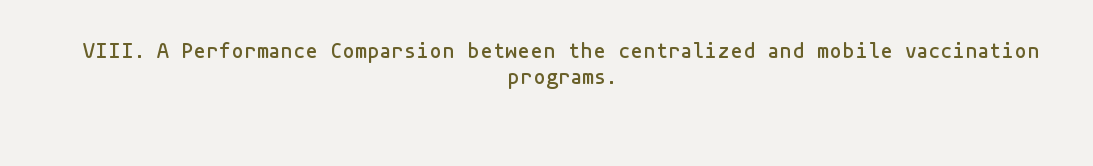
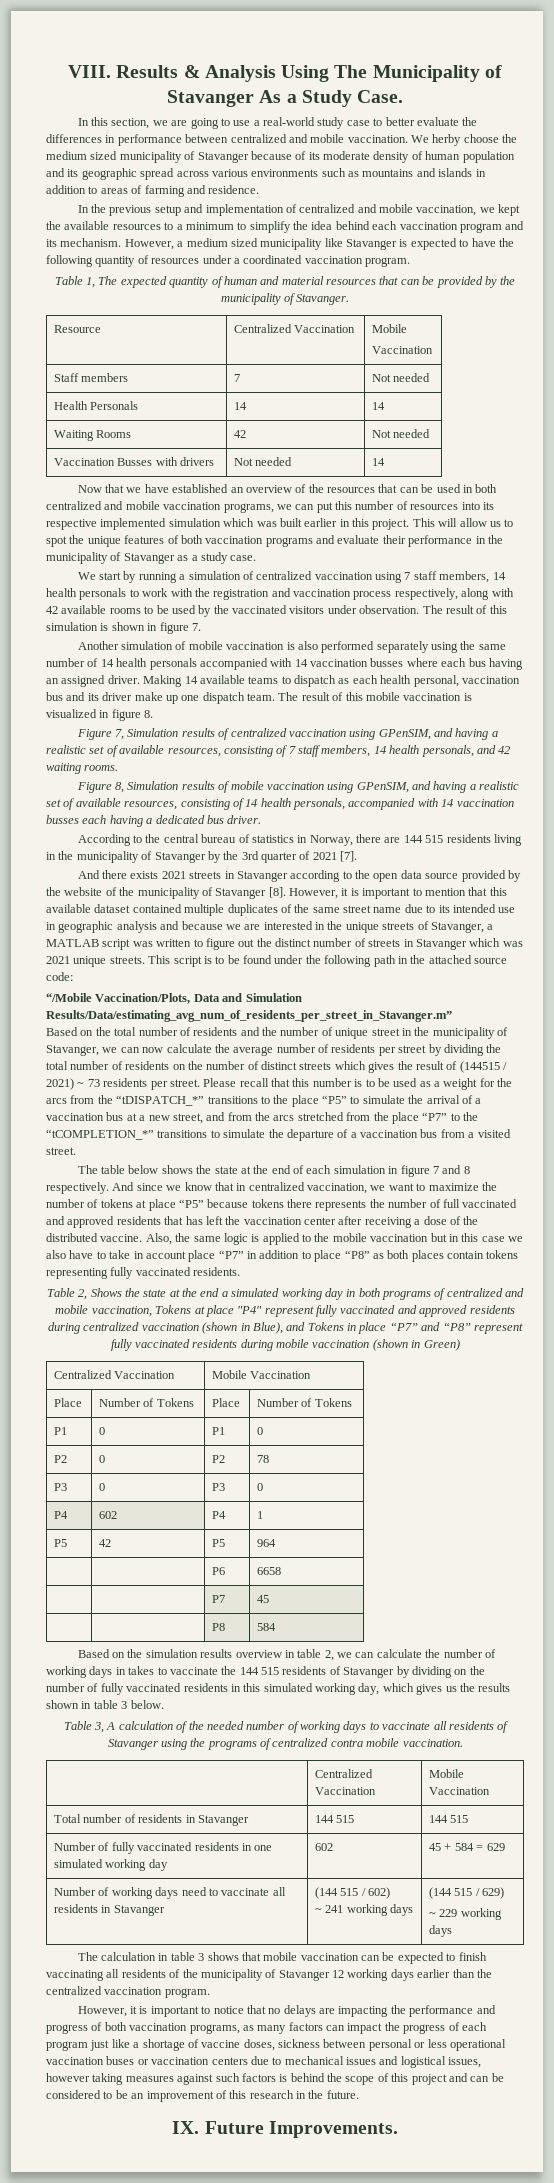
- A Performance Comparsion between the centralized and mobile vaccination programs.
+ Results & Analysis Using The Municipality of Stavanger As a Study Case.
+ In this section, we are going to use a real-world study case to better evaluate the differences in performance between centralized and mobile vaccination. We herby choose the medium sized municipality of Stavanger because of its moderate density of human population and its geographic spread across various environments such as mountains and islands in addition to areas of farming and residence.
+ In the previous setup and implementation of centralized and mobile vaccination, we kept the available resources to a minimum to simplify the idea behind each vaccination program and its mechanism. However, a medium sized municipality like Stavanger is expected to have the following quantity of resources under a coordinated vaccination program.
+ Table 1, The expected quantity of human and material resources that can be provided by the municipality of Stavanger.
+ Resource | Centralized Vaccination | Mobile
+ Vaccination
+ Staff members | 7 | Not needed
+ Health Personals | 14 | 14
+ Waiting Rooms | 42 | Not needed
+ Vaccination Busses with drivers | Not needed | 14
+ Now that we have established an overview of the resources that can be used in both centralized and mobile vaccination programs, we can put this number of resources into its respective implemented simulation which was built earlier in this project. This will allow us to spot the unique features of both vaccination programs and evaluate their performance in the municipality of Stavanger as a study case.
+ We start by running a simulation of centralized vaccination using 7 staff members, 14 health personals to work with the registration and vaccination process respectively, along with 42 available rooms to be used by the vaccinated visitors under observation. The result of this simulation is shown in figure 7.
+ Another simulation of mobile vaccination is also performed separately using the same number of 14 health personals accompanied with 14 vaccination busses where each bus having an assigned driver. Making 14 available teams to dispatch as each health personal, vaccination bus and its driver make up one dispatch team. The result of this mobile vaccination is visualized in figure 8.
+ Figure 7, Simulation results of centralized vaccination using GPenSIM, and having a realistic set of available resources, consisting of 7 staff members, 14 health personals, and 42 waiting rooms.
+ Figure 8, Simulation results of mobile vaccination using GPenSIM, and having a realistic set of available resources, consisting of 14 health personals, accompanied with 14 vaccination busses each having a dedicated bus driver.
+ According to the central bureau of statistics in Norway, there are 144 515 residents living in the municipality of Stavanger by the 3rd quarter of 2021 [7].
+ And there exists 2021 streets in Stavanger according to the open data source provided by the website of the municipality of Stavanger [8]. However, it is important to mention that this available dataset contained multiple duplicates of the same street name due to its intended use in geographic analysis and because we are interested in the unique streets of Stavanger, a MATLAB script was written to figure out the distinct number of streets in Stavanger which was 2021 unique streets. This script is to be found under the following path in the attached source code:
+ “/Mobile Vaccination/Plots, Data and Simulation Results/Data/estimating_avg_num_of_residents_per_street_in_Stavanger.m”
+ Based on the total number of residents and the number of unique street in the municipality of Stavanger, we can now calculate the average number of residents per street by dividing the total number of residents on the number of distinct streets which gives the result of (144515 / 2021) ~ 73 residents per street. Please recall that this number is to be used as a weight for the arcs from the “tDISPATCH_*” transitions to the place “P5” to simulate the arrival of a vaccination bus at a new street, and from the arcs stretched from the place “P7” to the “tCOMPLETION_*” transitions to simulate the departure of a vaccination bus from a visited street.
+ The table below shows the state at the end of each simulation in figure 7 and 8 respectively. And since we know that in centralized vaccination, we want to maximize the number of tokens at place “P5” because tokens there represents the number of full vaccinated and approved residents that has left the vaccination center after receiving a dose of the distributed vaccine. Also, the same logic is applied to the mobile vaccination but in this case we also have to take in account place “P7” in addition to place “P8” as both places contain tokens representing fully vaccinated residents.
+ Table 2, Shows the state at the end a simulated working day in both programs of centralized and mobile vaccination, Tokens at place "P4" represent fully vaccinated and approved residents during centralized vaccination (shown in Blue), and Tokens in place “P7” and “P8” represent fully vaccinated residents during mobile vaccination (shown in Green)
+ Centralized Vaccination | Mobile Vaccination
+ Place | Number of Tokens | Place | Number of Tokens
+ P1 | 0 | P1 | 0
+ P2 | 0 | P2 | 78
+ P3 | 0 | P3 | 0
+ P4 | 602 | P4 | 1
+ P5 | 42 | P5 | 964
+ | | P6 | 6658
+ | | P7 | 45
+ | | P8 | 584
+ Based on the simulation results overview in table 2, we can calculate the number of working days in takes to vaccinate the 144 515 residents of Stavanger by dividing on the number of fully vaccinated residents in this simulated working day, which gives us the results shown in table 3 below.
+ Table 3, A calculation of the needed number of working days to vaccinate all residents of Stavanger using the programs of centralized contra mobile vaccination.
+ | Centralized Vaccination | Mobile Vaccination
+ Total number of residents in Stavanger | 144 515 | 144 515
+ Number of fully vaccinated residents in one simulated working day | 602 | 45 + 584 = 629
+ Number of working days need to vaccinate all residents in Stavanger | (144 515 / 602)
+ ~ 241 working days | (144 515 / 629)
+ ~ 229 working days
+ The calculation in table 3 shows that mobile vaccination can be expected to finish vaccinating all residents of the municipality of Stavanger 12 working days earlier than the centralized vaccination program.
+ However, it is important to notice that no delays are impacting the performance and progress of both vaccination programs, as many factors can impact the progress of each program just like a shortage of vaccine doses, sickness between personal or less operational vaccination buses or vaccination centers due to mechanical issues and logistical issues, however taking measures against such factors is behind the scope of this project and can be considered to be an improvement of this research in the future.
+ IX. Future Improvements.

